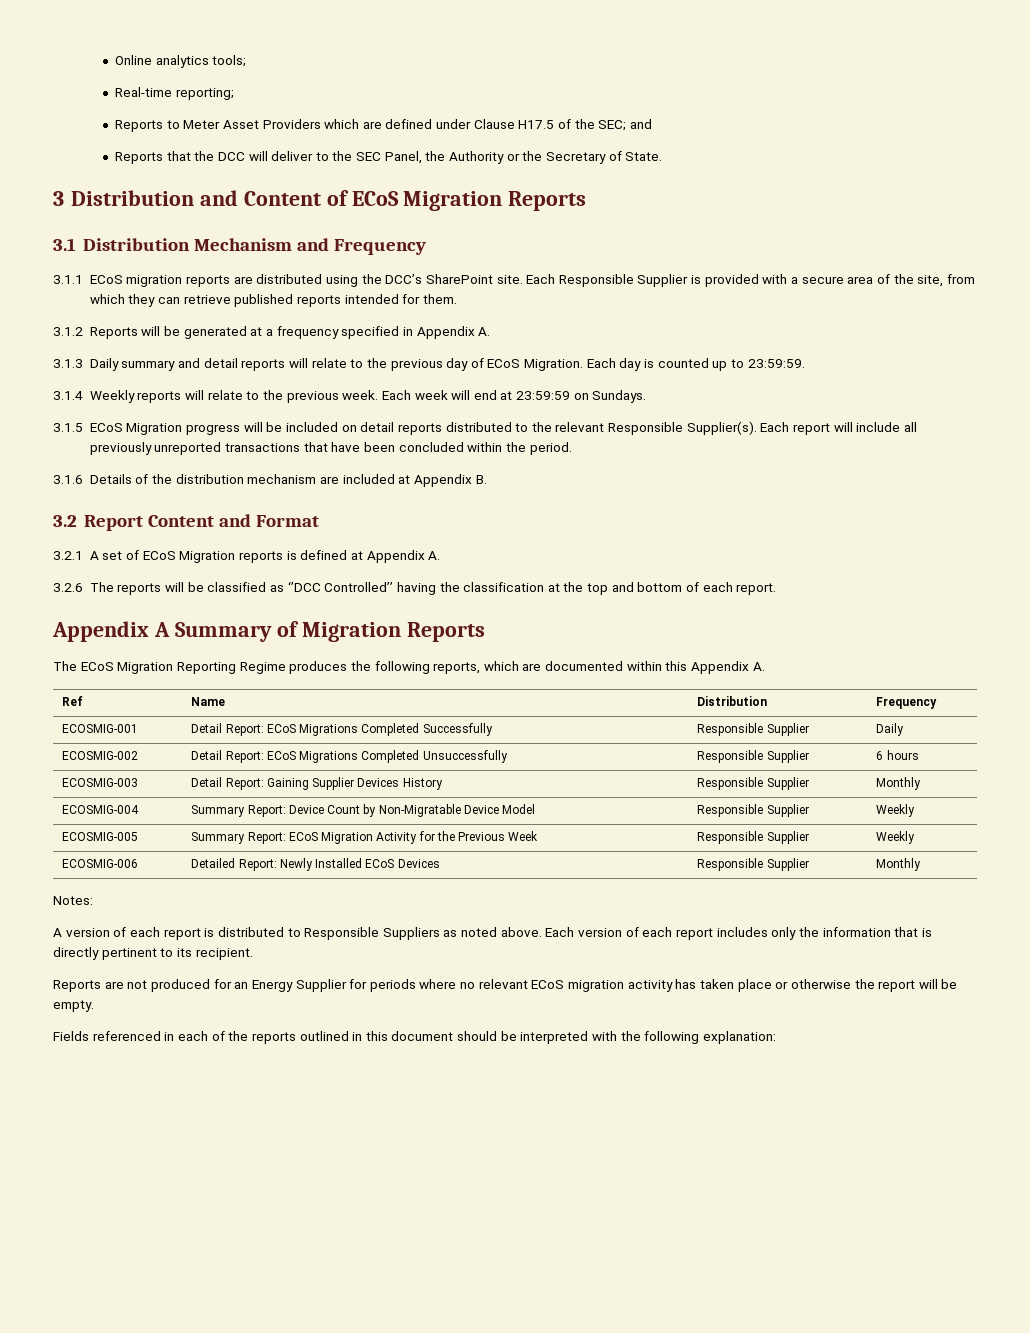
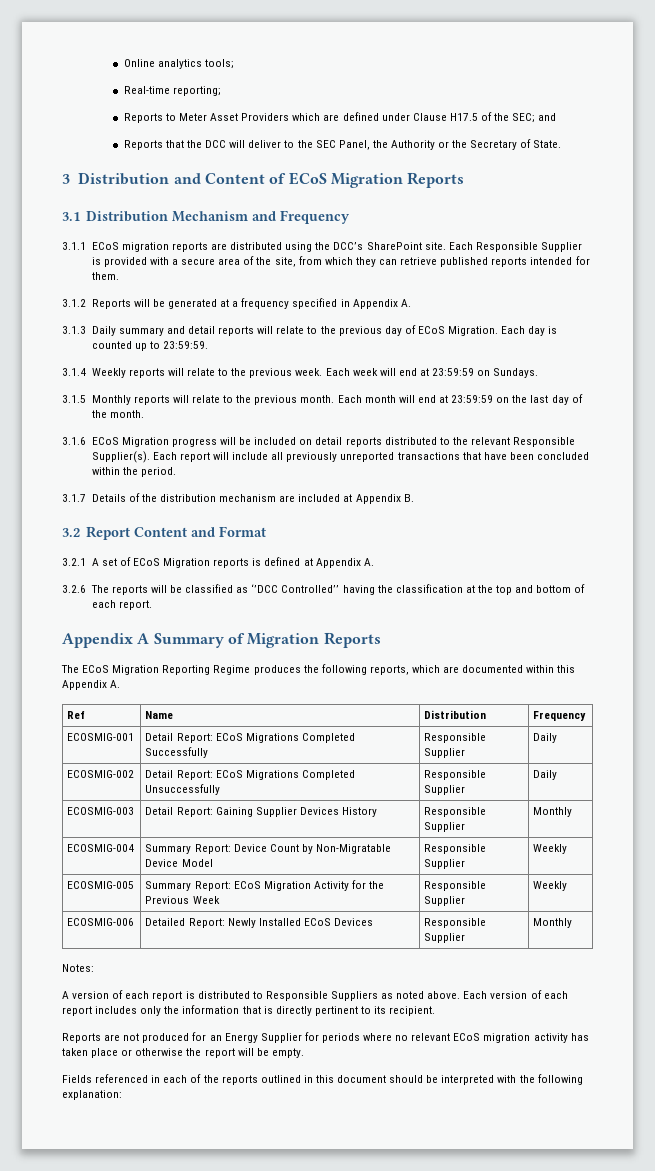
- 3.1.5 ECoS Migration progress will be included on detail reports distributed to the relevant Responsible Supplier(s).
+ 3.1.5 Monthly reports will relate to the previous month. Each month will end at 23:59:59 on the last day of the month.
+ 3.1.6 ECoS Migration progress will be included on detail reports distributed to the relevant Responsible Supplier(s).
- 3.1.6 Details of the distribution mechanism are included at Appendix B.
+ 3.1.7 Details of the distribution mechanism are included at Appendix B.
- ECOSMIG-002 | Detail Report: ECoS Migrations Completed Unsuccessfully | Responsible Supplier | 6 hours
+ ECOSMIG-002 | Detail Report: ECoS Migrations Completed Unsuccessfully | Responsible Supplier | Daily

